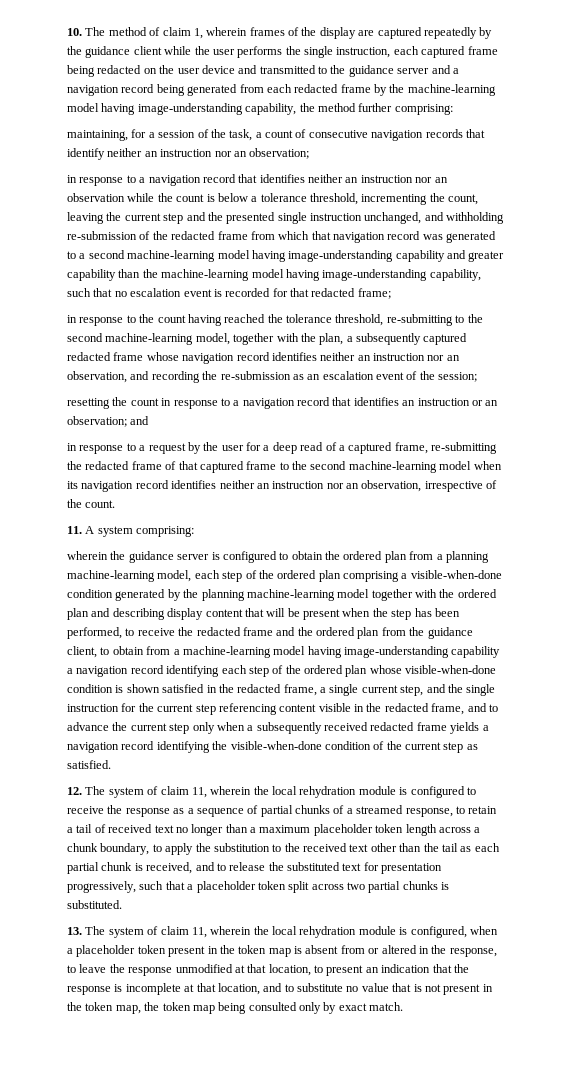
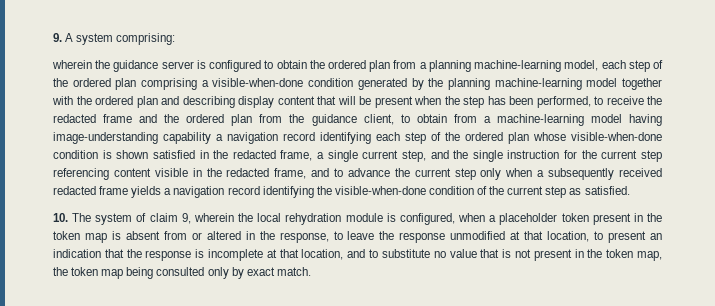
- 10. The method of claim 1, wherein frames of the display are captured repeatedly by the guidance client while the user performs the single instruction, each captured frame being redacted on the user device and transmitted to the guidance server and a navigation record being generated from each redacted frame by the machine-learning model having image-understanding capability, the method further comprising:
- maintaining, for a session of the task, a count of consecutive navigation records that identify neither an instruction nor an observation;
- in response to a navigation record that identifies neither an instruction nor an observation while the count is below a tolerance threshold, incrementing the count, leaving the current step and the presented single instruction unchanged, and withholding re-submission of the redacted frame from which that navigation record was generated to a second machine-learning model having image-understanding capability and greater capability than the machine-learning model having image-understanding capability, such that no escalation event is recorded for that redacted frame;
- in response to the count having reached the tolerance threshold, re-submitting to the second machine-learning model, together with the plan, a subsequently captured redacted frame whose navigation record identifies neither an instruction nor an observation, and recording the re-submission as an escalation event of the session;
- resetting the count in response to a navigation record that identifies an instruction or an observation; and
- in response to a request by the user for a deep read of a captured frame, re-submitting the redacted frame of that captured frame to the second machine-learning model when its navigation record identifies neither an instruction nor an observation, irrespective of the count.
- 11. A system comprising:
+ 9. A system comprising:
- 12. The system of claim 11, wherein the local rehydration module is configured to receive the response as a sequence of partial chunks of a streamed response, to retain a tail of received text no longer than a maximum placeholder token length across a chunk boundary, to apply the substitution to the received text other than the tail as each partial chunk is received, and to release the substituted text for presentation progressively, such that a placeholder token split across two partial chunks is substituted.
- 13. The system of claim 11, wherein the local rehydration module is configured, when a placeholder token present in the token map is absent from or altered in the response, to leave the response unmodified at that location, to present an indication that the response is incomplete at that location, and to substitute no value that is not present in the token map, the token map being consulted only by exact match.
+ 10. The system of claim 9, wherein the local rehydration module is configured, when a placeholder token present in the token map is absent from or altered in the response, to leave the response unmodified at that location, to present an indication that the response is incomplete at that location, and to substitute no value that is not present in the token map, the token map being consulted only by exact match.

